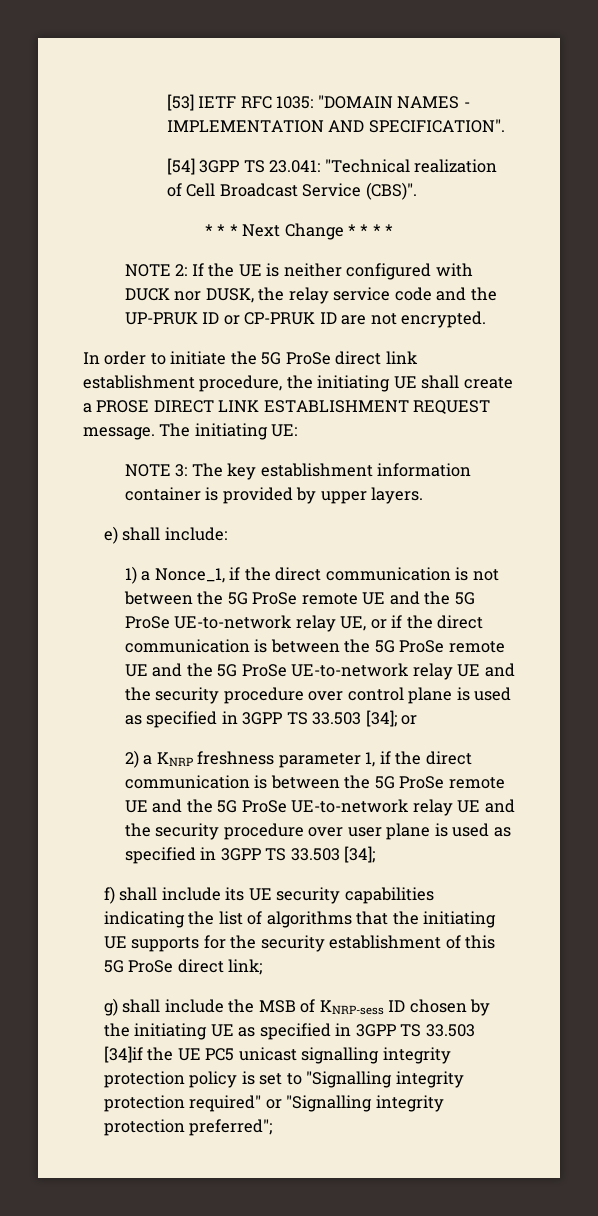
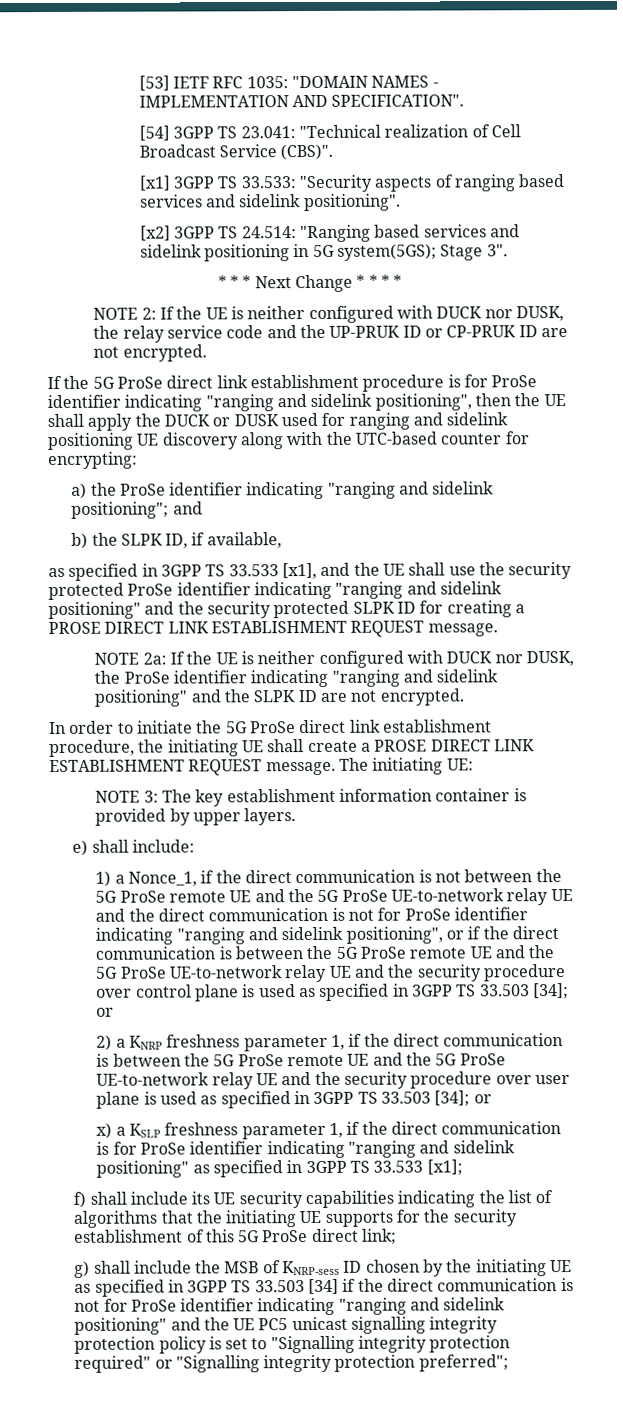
+ [x1] 3GPP TS 33.533: "Security aspects of ranging based services and sidelink positioning".
+ [x2] 3GPP TS 24.514: "Ranging based services and sidelink positioning in 5G system(5GS); Stage 3".
+ If the 5G ProSe direct link establishment procedure is for ProSe identifier indicating "ranging and sidelink positioning", then the UE shall apply the DUCK or DUSK used for ranging and sidelink positioning UE discovery along with the UTC-based counter for encrypting:
+ a) the ProSe identifier indicating "ranging and sidelink positioning"; and
+ b) the SLPK ID, if available,
+ as specified in 3GPP TS 33.533 [x1], and the UE shall use the security protected ProSe identifier indicating "ranging and sidelink positioning" and the security protected SLPK ID for creating a PROSE DIRECT LINK ESTABLISHMENT REQUEST message.
+ NOTE 2a: If the UE is neither configured with DUCK nor DUSK, the ProSe identifier indicating "ranging and sidelink positioning" and the SLPK ID are not encrypted.
- 1) a Nonce_1, if the direct communication is not between the 5G ProSe remote UE and the 5G ProSe UE-to-network relay UE, or if the direct communication is between the 5G ProSe remote UE and the 5G ProSe UE-to-network relay UE and the security procedure over control plane is used as specified in 3GPP TS 33.503 [34]; or
+ 1) a Nonce_1, if the direct communication is not between the 5G ProSe remote UE and the 5G ProSe UE-to-network relay UE and the direct communication is not for ProSe identifier indicating "ranging and sidelink positioning", or if the direct communication is between the 5G ProSe remote UE and the 5G ProSe UE-to-network relay UE and the security procedure over control plane is used as specified in 3GPP TS 33.503 [34]; or
- 2) a KNRP freshness parameter 1, if the direct communication is between the 5G ProSe remote UE and the 5G ProSe UE-to-network relay UE and the security procedure over user plane is used as specified in 3GPP TS 33.503 [34];
+ 2) a KNRP freshness parameter 1, if the direct communication is between the 5G ProSe remote UE and the 5G ProSe UE-to-network relay UE and the security procedure over user plane is used as specified in 3GPP TS 33.503 [34]; or
+ x) a KSLP freshness parameter 1, if the direct communication is for ProSe identifier indicating "ranging and sidelink positioning" as specified in 3GPP TS 33.533 [x1];
- g) shall include the MSB of KNRP-sess ID chosen by the initiating UE as specified in 3GPP TS 33.503 [34]if the UE PC5 unicast signalling integrity protection policy is set to "Signalling integrity protection required" or "Signalling integrity protection preferred";
+ g) shall include the MSB of KNRP-sess ID chosen by the initiating UE as specified in 3GPP TS 33.503 [34] if the direct communication is not for ProSe identifier indicating "ranging and sidelink positioning" and the UE PC5 unicast signalling integrity protection policy is set to "Signalling integrity protection required" or "Signalling integrity protection preferred";

